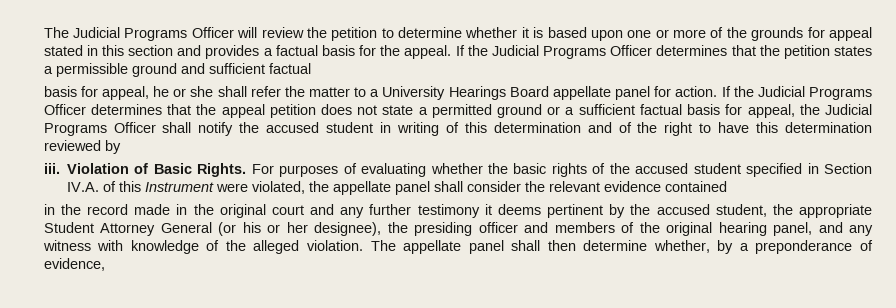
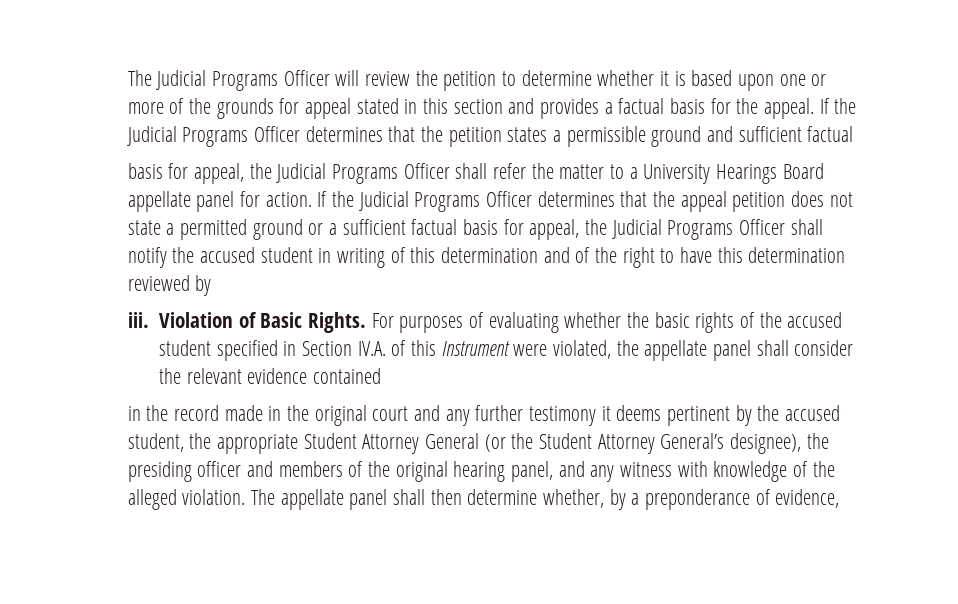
- basis for appeal, he or she shall refer the matter to a University Hearings Board appellate panel for action.
+ basis for appeal, the Judicial Programs Officer shall refer the matter to a University Hearings Board appellate panel for action.
- in the record made in the original court and any further testimony it deems pertinent by the accused student, the appropriate Student Attorney General (or his or her designee), the presiding officer and members of the original hearing panel, and any witness with knowledge of the alleged violation.
+ in the record made in the original court and any further testimony it deems pertinent by the accused student, the appropriate Student Attorney General (or the Student Attorney General’s designee), the presiding officer and members of the original hearing panel, and any witness with knowledge of the alleged violation.

